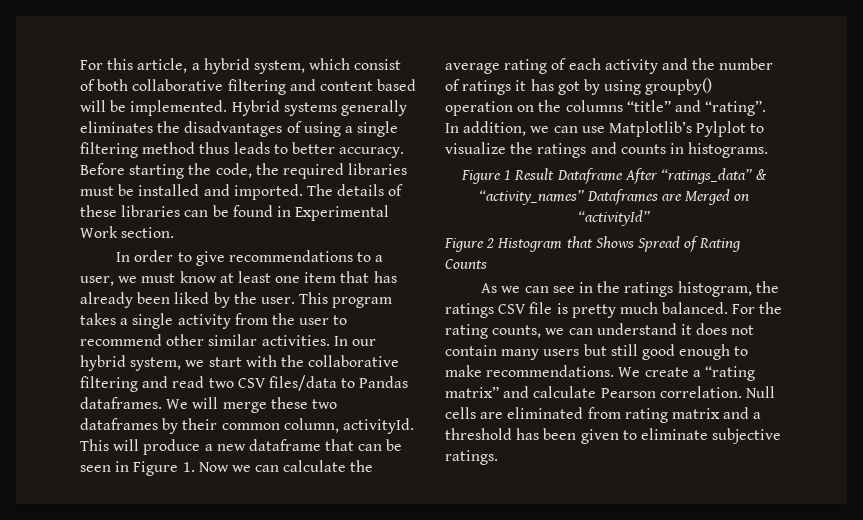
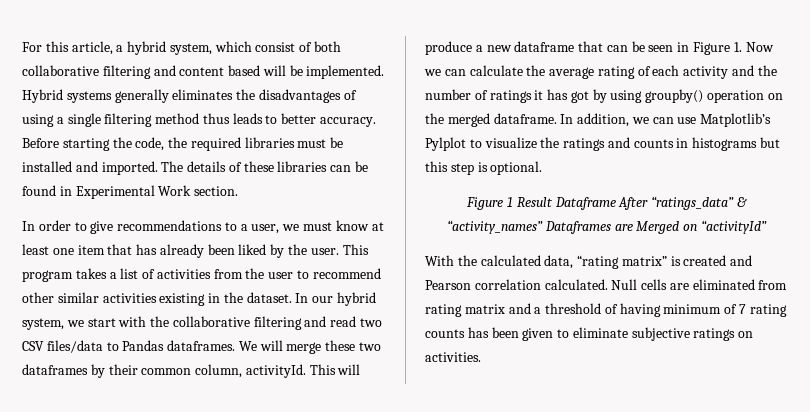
- This program takes a single activity from the user to recommend other similar activities.
+ This program takes a list of activities from the user to recommend other similar activities existing in the dataset.
- This will produce a new dataframe that can be seen in Figure 1. Now we can calculate the average rating of each activity and the number of ratings it has got by using groupby() operation on the columns “title” and “rating”.
+ This will produce a new dataframe that can be seen in Figure 1. Now we can calculate the average rating of each activity and the number of ratings it has got by using groupby() operation on the merged dataframe.
- In addition, we can use Matplotlib’s Pylplot to visualize the ratings and counts in histograms.
+ In addition, we can use Matplotlib’s Pylplot to visualize the ratings and counts in histograms but this step is optional.
- Figure 2 Histogram that Shows Spread of Rating Counts
- As we can see in the ratings histogram, the ratings CSV file is pretty much balanced. For the rating counts, we can understand it does not contain many users but still good enough to make recommendations. We create a “rating matrix” and calculate Pearson correlation.
+ With the calculated data, “rating matrix” is created and Pearson correlation calculated.
- Null cells are eliminated from rating matrix and a threshold has been given to eliminate subjective ratings.
+ Null cells are eliminated from rating matrix and a threshold of having minimum of 7 rating counts has been given to eliminate subjective ratings on activities.

